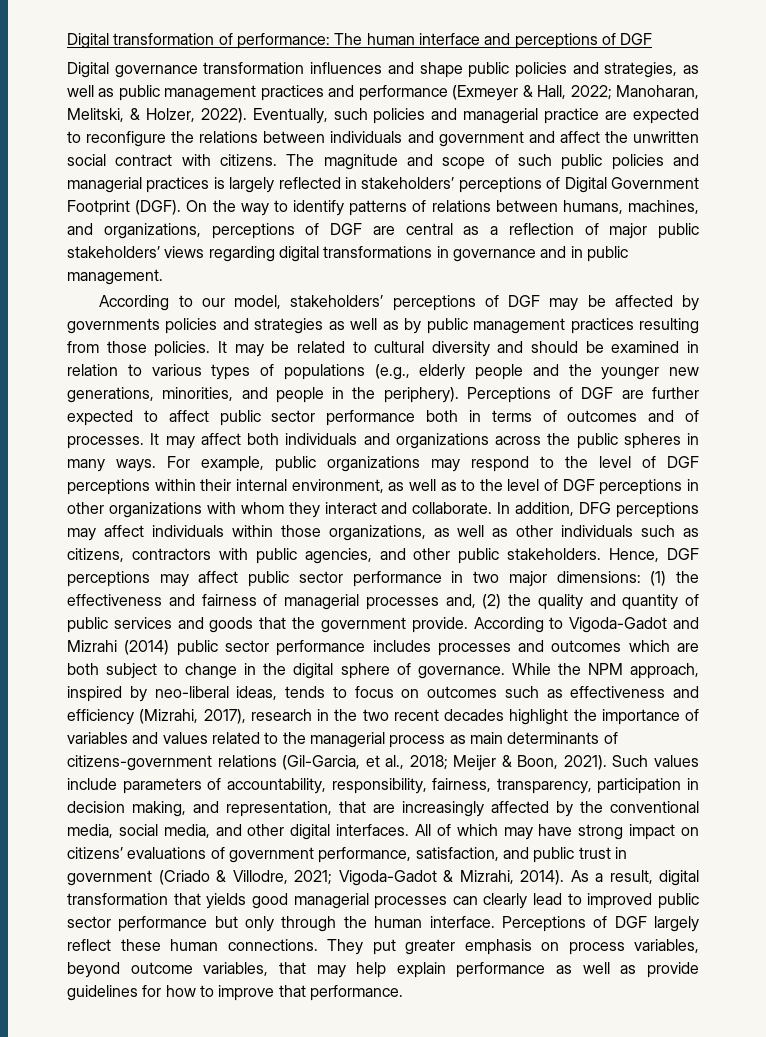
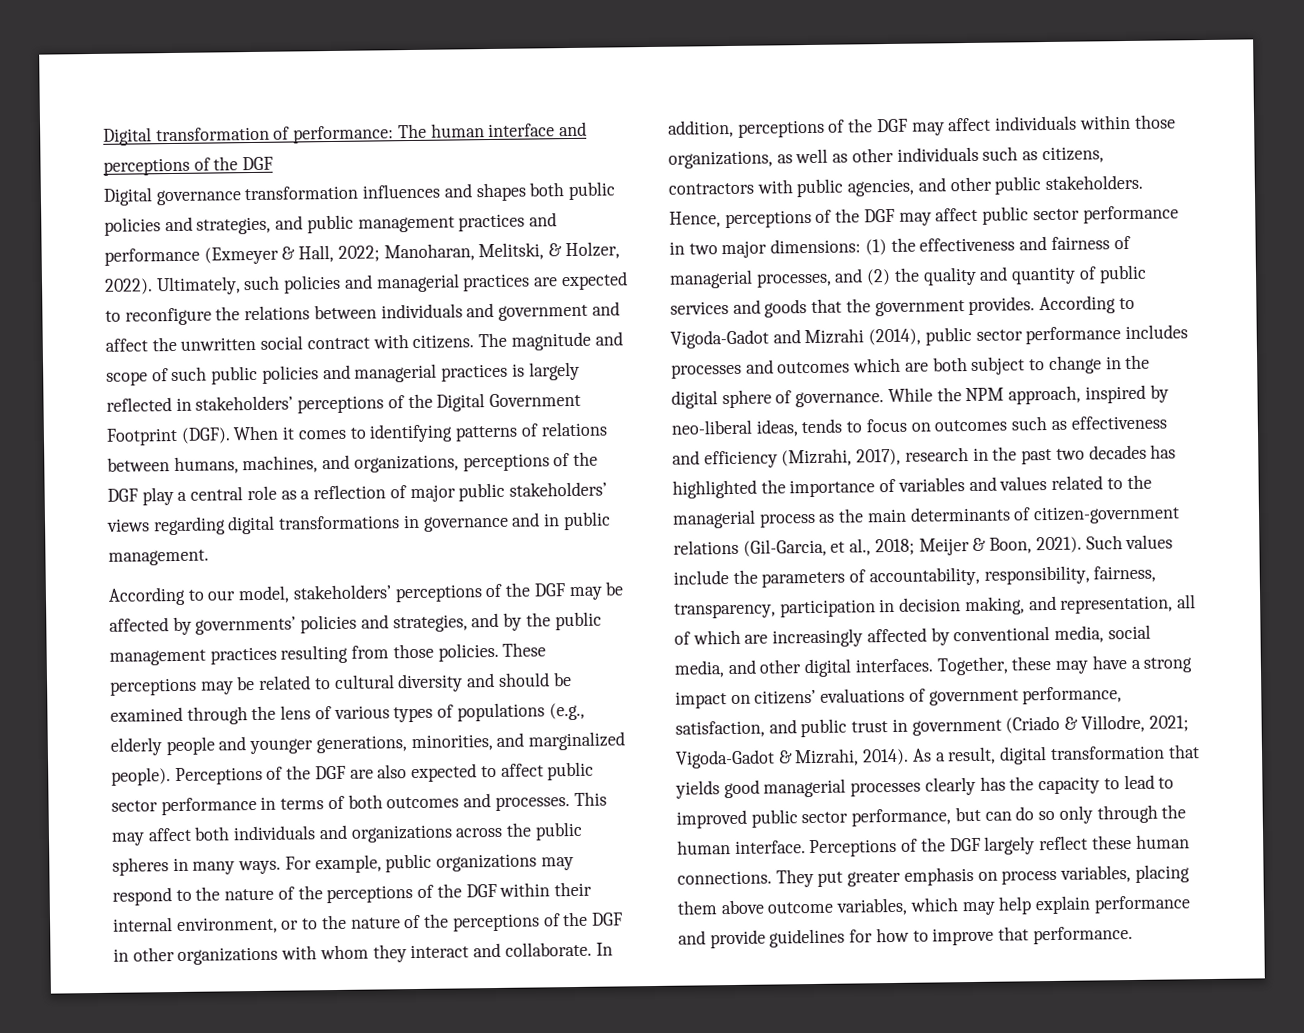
- Digital transformation of performance: The human interface and perceptions of DGF
+ Digital transformation of performance: The human interface and perceptions of the DGF
- Digital governance transformation influences and shape public policies and strategies, as well as public management practices and performance (Exmeyer & Hall, 2022; Manoharan, Melitski, & Holzer, 2022).
+ Digital governance transformation influences and shapes both public policies and strategies, and public management practices and performance (Exmeyer & Hall, 2022; Manoharan, Melitski, & Holzer, 2022).
- Eventually, such policies and managerial practice are expected to reconfigure the relations between individuals and government and affect the unwritten social contract with citizens.
+ Ultimately, such policies and managerial practices are expected to reconfigure the relations between individuals and government and affect the unwritten social contract with citizens.
- The magnitude and scope of such public policies and managerial practices is largely reflected in stakeholders’ perceptions of Digital Government Footprint (DGF).
+ The magnitude and scope of such public policies and managerial practices is largely reflected in stakeholders’ perceptions of the Digital Government Footprint (DGF).
- On the way to identify patterns of relations between humans, machines, and organizations, perceptions of DGF are central as a reflection of major public stakeholders’ views regarding digital transformations in governance and in public management.
+ When it comes to identifying patterns of relations between humans, machines, and organizations, perceptions of the DGF play a central role as a reflection of major public stakeholders’ views regarding digital transformations in governance and in public management.
- According to our model, stakeholders’ perceptions of DGF may be affected by governments policies and strategies as well as by public management practices resulting from those policies.
+ According to our model, stakeholders’ perceptions of the DGF may be affected by governments’ policies and strategies, and by the public management practices resulting from those policies.
- It may be related to cultural diversity and should be examined in relation to various types of populations (e.g., elderly people and the younger new generations, minorities, and people in the periphery). Perceptions of DGF are further expected to affect public sector performance both in terms of outcomes and of processes. It may affect both individuals and organizations across the public spheres in many ways.
+ These perceptions may be related to cultural diversity and should be examined through the lens of various types of populations (e.g., elderly people and younger generations, minorities, and marginalized people). Perceptions of the DGF are also expected to affect public sector performance in terms of both outcomes and processes. This may affect both individuals and organizations across the public spheres in many ways.
- For example, public organizations may respond to the level of DGF perceptions within their internal environment, as well as to the level of DGF perceptions in other organizations with whom they interact and collaborate.
+ For example, public organizations may respond to the nature of the perceptions of the DGF within their internal environment, or to the nature of the perceptions of the DGF in other organizations with whom they interact and collaborate.
- In addition, DFG perceptions may affect individuals within those organizations, as well as other individuals such as citizens, contractors with public agencies, and other public stakeholders.
+ In addition, perceptions of the DGF may affect individuals within those organizations, as well as other individuals such as citizens, contractors with public agencies, and other public stakeholders.
- Hence, DGF perceptions may affect public sector performance in two major dimensions: (1) the effectiveness and fairness of managerial processes and, (2) the quality and quantity of public services and goods that the government provide.
+ Hence, perceptions of the DGF may affect public sector performance in two major dimensions: (1) the effectiveness and fairness of managerial processes, and (2) the quality and quantity of public services and goods that the government provides.
- According to Vigoda-Gadot and Mizrahi (2014) public sector performance includes processes and outcomes which are both subject to change in the digital sphere of governance.
+ According to Vigoda-Gadot and Mizrahi (2014), public sector performance includes processes and outcomes which are both subject to change in the digital sphere of governance.
- While the NPM approach, inspired by neo-liberal ideas, tends to focus on outcomes such as effectiveness and efficiency (Mizrahi, 2017), research in the two recent decades highlight the importance of variables and values related to the managerial process as main determinants of citizens-government relations (Gil-Garcia, et al., 2018; Meijer & Boon, 2021).
+ While the NPM approach, inspired by neo-liberal ideas, tends to focus on outcomes such as effectiveness and efficiency (Mizrahi, 2017), research in the past two decades has highlighted the importance of variables and values related to the managerial process as the main determinants of citizen-government relations (Gil-Garcia, et al., 2018; Meijer & Boon, 2021).
- Such values include parameters of accountability, responsibility, fairness, transparency, participation in decision making, and representation, that are increasingly affected by the conventional media, social media, and other digital interfaces.
+ Such values include the parameters of accountability, responsibility, fairness, transparency, participation in decision making, and representation, all of which are increasingly affected by conventional media, social media, and other digital interfaces.
- All of which may have strong impact on citizens’ evaluations of government performance, satisfaction, and public trust in government (Criado & Villodre, 2021; Vigoda-Gadot & Mizrahi, 2014).
+ Together, these may have a strong impact on citizens’ evaluations of government performance, satisfaction, and public trust in government (Criado & Villodre, 2021; Vigoda-Gadot & Mizrahi, 2014).
- As a result, digital transformation that yields good managerial processes can clearly lead to improved public sector performance but only through the human interface.
+ As a result, digital transformation that yields good managerial processes clearly has the capacity to lead to improved public sector performance, but can do so only through the human interface.
- Perceptions of DGF largely reflect these human connections.
+ Perceptions of the DGF largely reflect these human connections.
- They put greater emphasis on process variables, beyond outcome variables, that may help explain performance as well as provide guidelines for how to improve that performance.
+ They put greater emphasis on process variables, placing them above outcome variables, which may help explain performance and provide guidelines for how to improve that performance.

